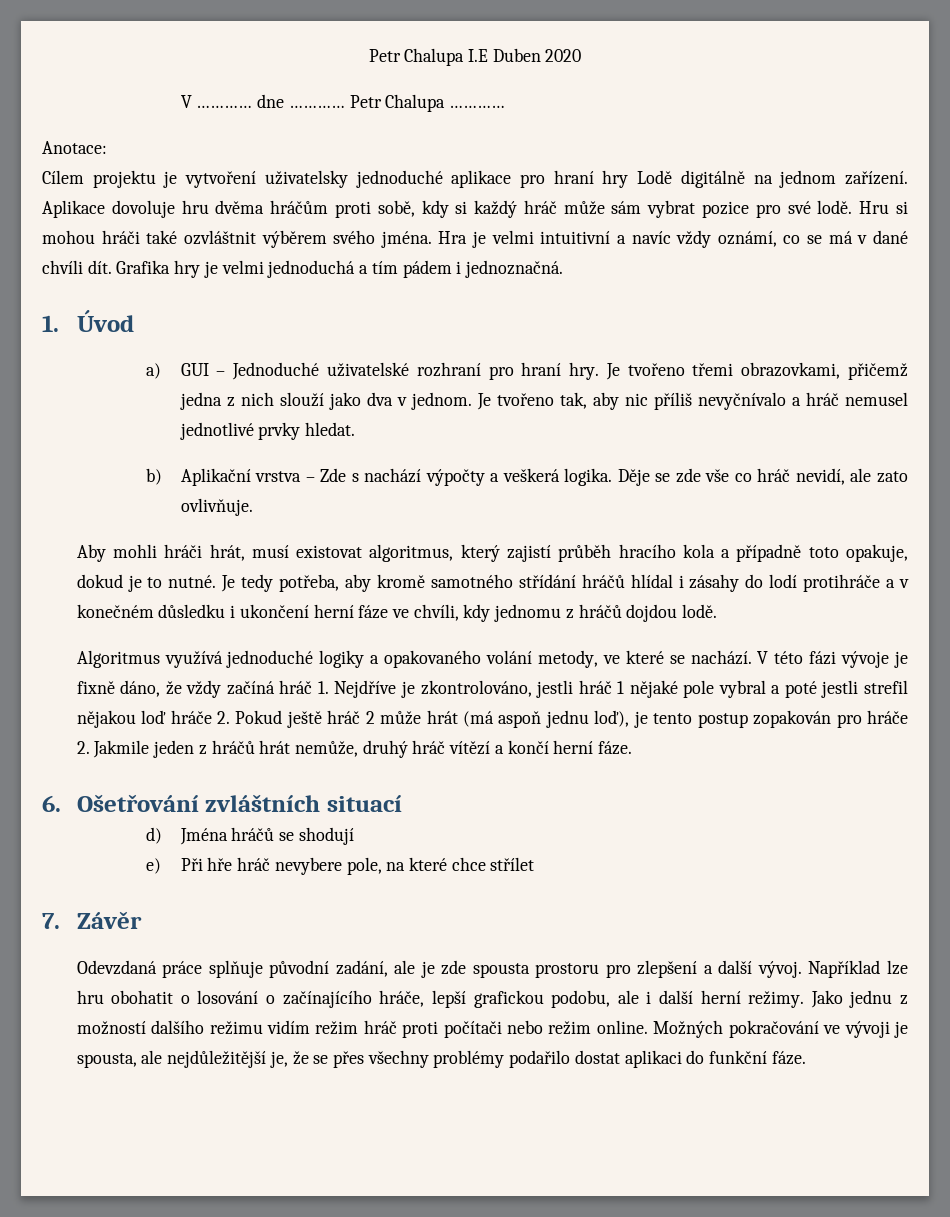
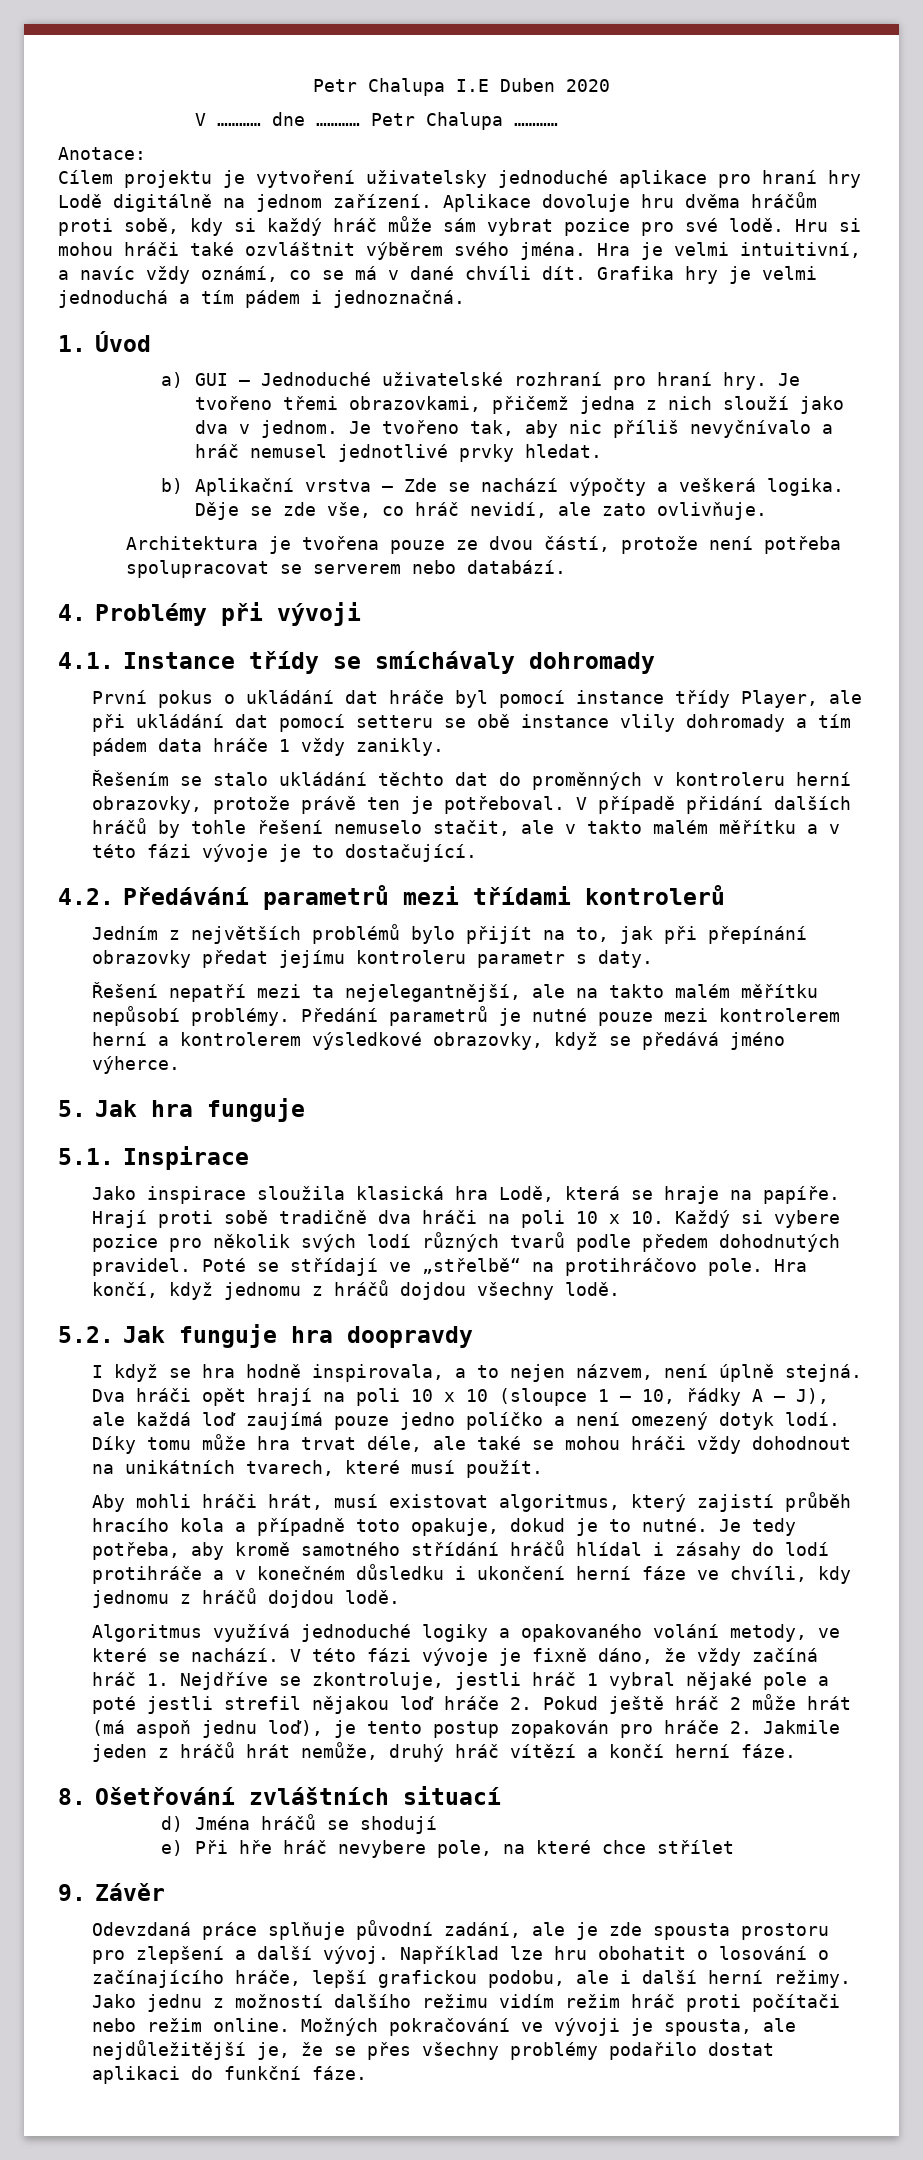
- Hra je velmi intuitivní a navíc vždy oznámí, co se má v dané chvíli dít.
+ Hra je velmi intuitivní, a navíc vždy oznámí, co se má v dané chvíli dít.
- b) Aplikační vrstva – Zde s nachází výpočty a veškerá logika.
+ b) Aplikační vrstva – Zde se nachází výpočty a veškerá logika.
- Děje se zde vše co hráč nevidí, ale zato ovlivňuje.
+ Děje se zde vše, co hráč nevidí, ale zato ovlivňuje.
+ Architektura je tvořena pouze ze dvou částí, protože není potřeba spolupracovat se serverem nebo databází.
+ 4. Problémy při vývoji
+ 4.1. Instance třídy se smíchávaly dohromady
+ První pokus o ukládání dat hráče byl pomocí instance třídy Player, ale při ukládání dat pomocí setteru se obě instance vlily dohromady a tím pádem data hráče 1 vždy zanikly.
+ Řešením se stalo ukládání těchto dat do proměnných v kontroleru herní obrazovky, protože právě ten je potřeboval. V případě přidání dalších hráčů by tohle řešení nemuselo stačit, ale v takto malém měřítku a v této fázi vývoje je to dostačující.
+ 4.2. Předávání parametrů mezi třídami kontrolerů
+ Jedním z největších problémů bylo přijít na to, jak při přepínání obrazovky předat jejímu kontroleru parametr s daty.
+ Řešení nepatří mezi ta nejelegantnější, ale na takto malém měřítku nepůsobí problémy. Předání parametrů je nutné pouze mezi kontrolerem herní a kontrolerem výsledkové obrazovky, když se předává jméno výherce.
+ 5. Jak hra funguje
+ 5.1. Inspirace
+ Jako inspirace sloužila klasická hra Lodě, která se hraje na papíře. Hrají proti sobě tradičně dva hráči na poli 10 x 10. Každý si vybere pozice pro několik svých lodí různých tvarů podle předem dohodnutých pravidel. Poté se střídají ve „střelbě“ na protihráčovo pole. Hra končí, když jednomu z hráčů dojdou všechny lodě.
+ 5.2. Jak funguje hra doopravdy
+ I když se hra hodně inspirovala, a to nejen názvem, není úplně stejná. Dva hráči opět hrají na poli 10 x 10 (sloupce 1 – 10, řádky A – J), ale každá loď zaujímá pouze jedno políčko a není omezený dotyk lodí. Díky tomu může hra trvat déle, ale také se mohou hráči vždy dohodnout na unikátních tvarech, které musí použít.
- V této fázi vývoje je fixně dáno, že vždy začíná hráč 1. Nejdříve je zkontrolováno, jestli hráč 1 nějaké pole vybral a poté jestli strefil nějakou loď hráče 2. Pokud ještě hráč 2 může hrát (má aspoň jednu loď), je tento postup zopakován pro hráče 2. Jakmile jeden z hráčů hrát nemůže, druhý hráč vítězí a končí herní fáze.
+ V této fázi vývoje je fixně dáno, že vždy začíná hráč 1. Nejdříve se zkontroluje, jestli hráč 1 vybral nějaké pole a poté jestli strefil nějakou loď hráče 2. Pokud ještě hráč 2 může hrát (má aspoň jednu loď), je tento postup zopakován pro hráče 2. Jakmile jeden z hráčů hrát nemůže, druhý hráč vítězí a končí herní fáze.
- 6. Ošetřování zvláštních situací
+ 8. Ošetřování zvláštních situací
- 7. Závěr
+ 9. Závěr

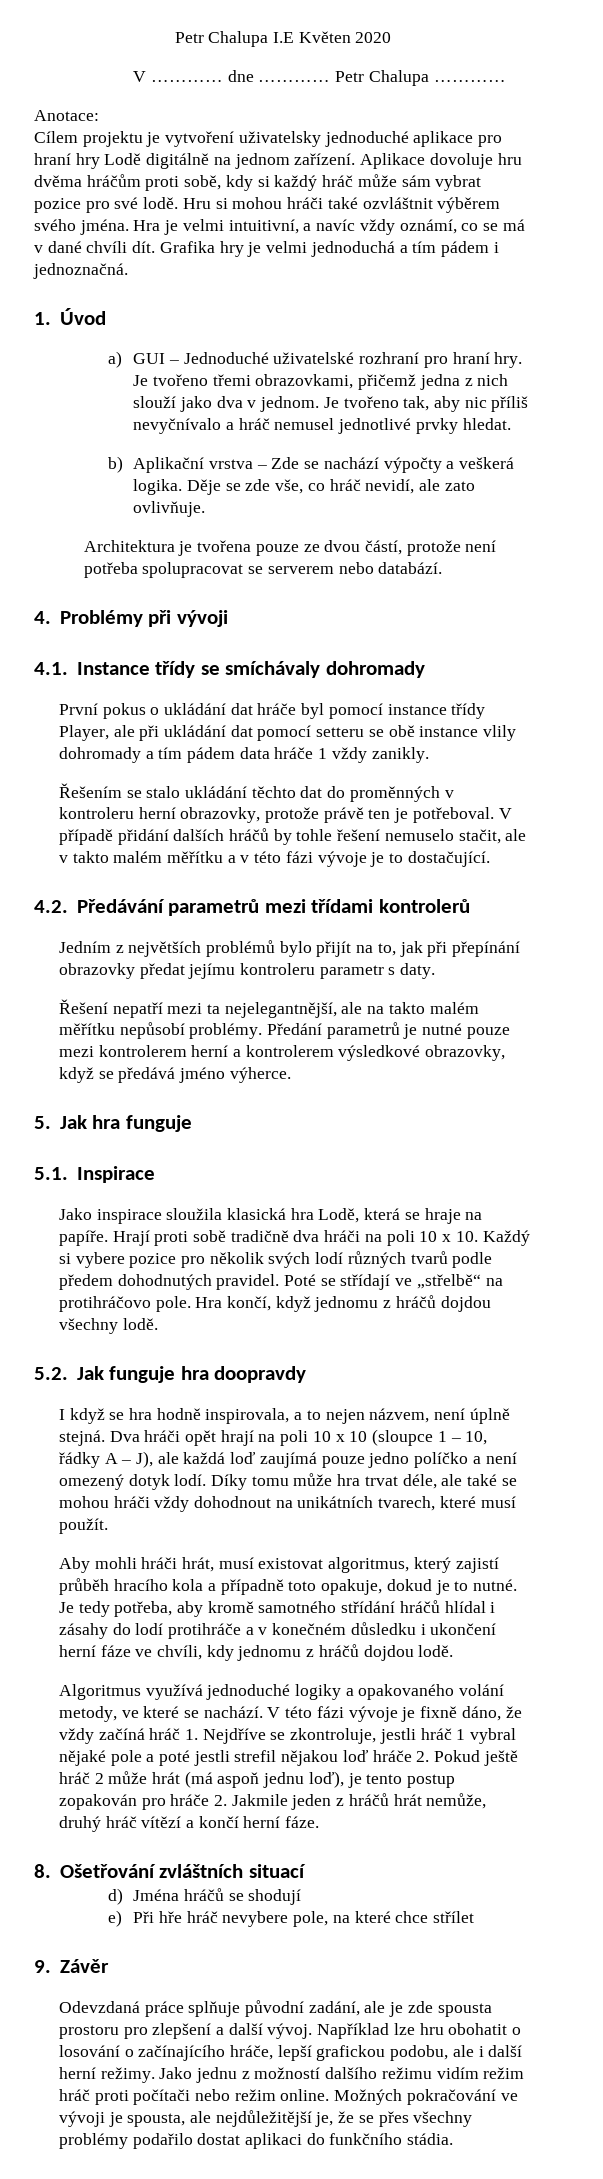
- Petr Chalupa I.E Duben 2020
+ Petr Chalupa I.E Květen 2020
- Možných pokračování ve vývoji je spousta, ale nejdůležitější je, že se přes všechny problémy podařilo dostat aplikaci do funkční fáze.
+ Možných pokračování ve vývoji je spousta, ale nejdůležitější je, že se přes všechny problémy podařilo dostat aplikaci do funkčního stádia.

